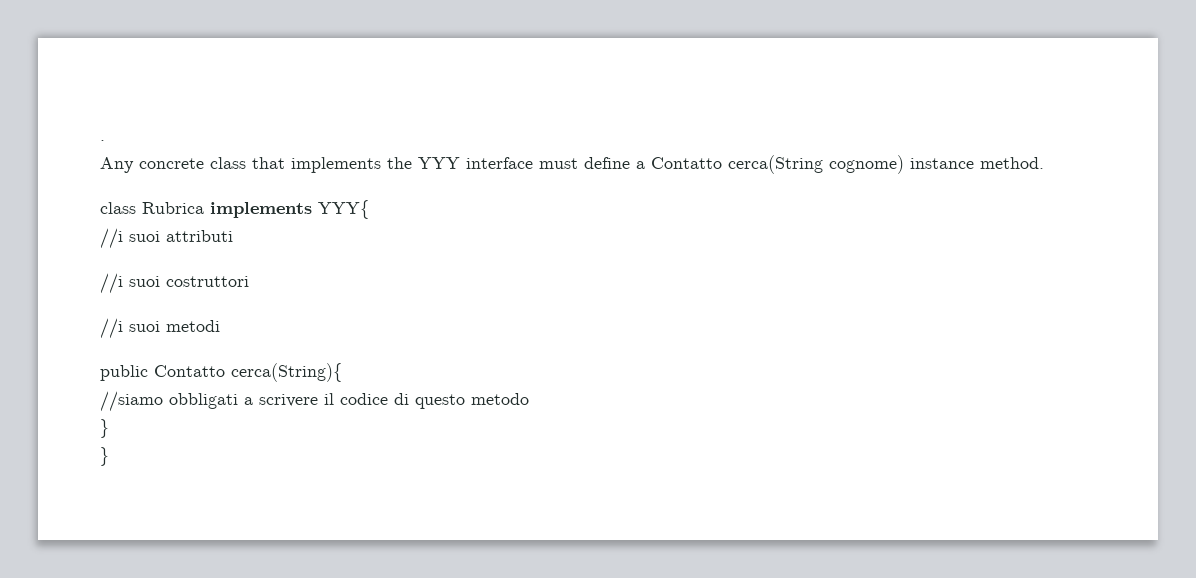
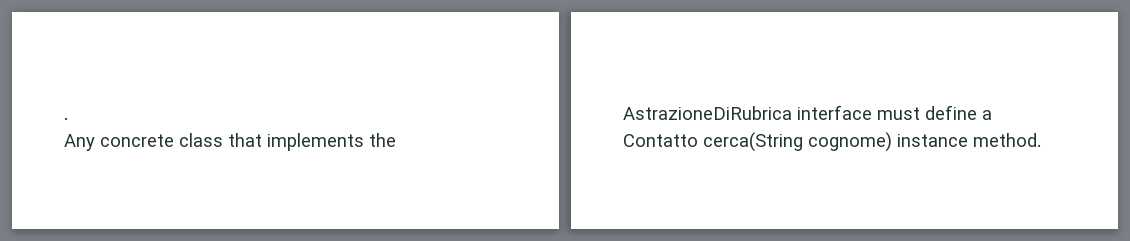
- Any concrete class that implements the YYY interface must define a Contatto cerca(String cognome) instance method.
+ Any concrete class that implements the AstrazioneDiRubrica interface must define a Contatto cerca(String cognome) instance method.
- class Rubrica implements YYY{
- //i suoi attributi
- //i suoi costruttori
- //i suoi metodi
- public Contatto cerca(String){
- //siamo obbligati a scrivere il codice di questo metodo
- }
- }

